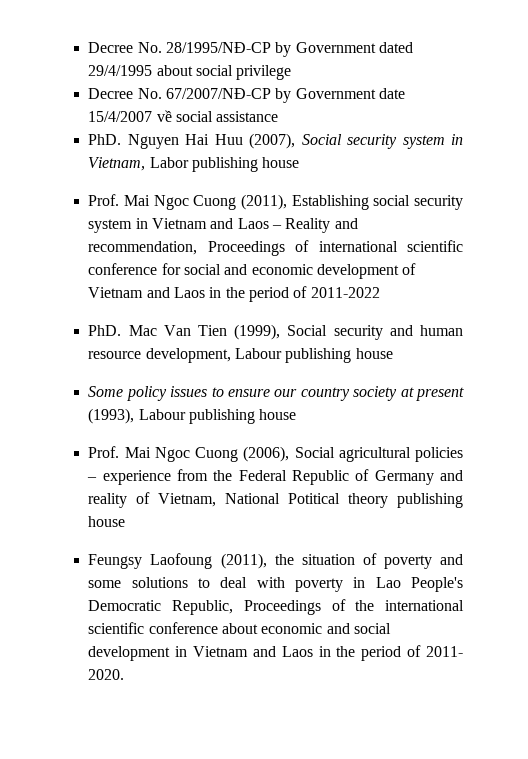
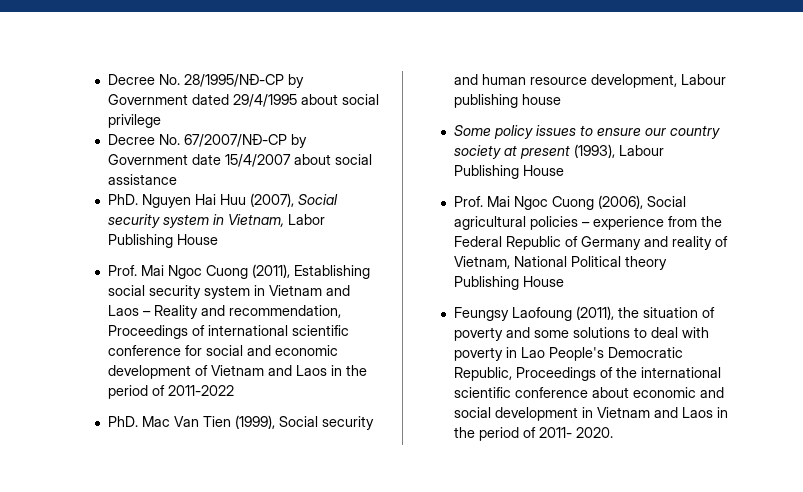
- Decree No. 67/2007/NĐ-CP by Government date 15/4/2007 về social assistance
+ Decree No. 67/2007/NĐ-CP by Government date 15/4/2007 about social assistance
- PhD. Nguyen Hai Huu (2007), Social security system in Vietnam, Labor publishing house
+ PhD. Nguyen Hai Huu (2007), Social security system in Vietnam, Labor Publishing House
- Some policy issues to ensure our country society at present (1993), Labour publishing house
+ Some policy issues to ensure our country society at present (1993), Labour Publishing House
- Prof. Mai Ngoc Cuong (2006), Social agricultural policies – experience from the Federal Republic of Germany and reality of Vietnam, National Potitical theory publishing house
+ Prof. Mai Ngoc Cuong (2006), Social agricultural policies – experience from the Federal Republic of Germany and reality of Vietnam, National Political theory Publishing House

